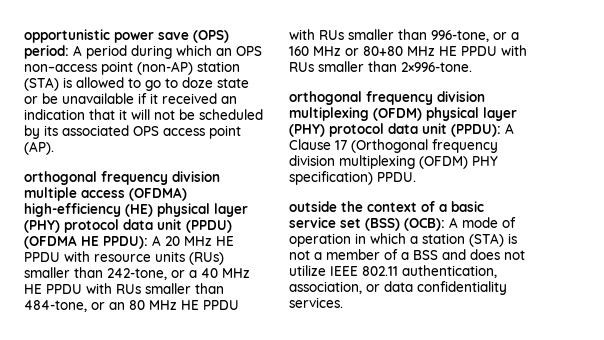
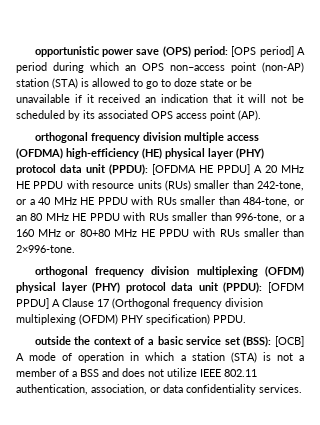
- opportunistic power save (OPS) period: A period during which an OPS non–access point (non-AP) station (STA) is allowed to go to doze state or be unavailable if it received an indication that it will not be scheduled by its associated OPS access point (AP).
+ opportunistic power save (OPS) period: [OPS period] A period during which an OPS non–access point (non-AP) station (STA) is allowed to go to doze state or be unavailable if it received an indication that it will not be scheduled by its associated OPS access point (AP).
- orthogonal frequency division multiple access (OFDMA) high-efficiency (HE) physical layer (PHY) protocol data unit (PPDU) (OFDMA HE PPDU): A 20 MHz HE PPDU with resource units (RUs) smaller than 242-tone, or a 40 MHz HE PPDU with RUs smaller than 484-tone, or an 80 MHz HE PPDU with RUs smaller than 996-tone, or a 160 MHz or 80+80 MHz HE PPDU with RUs smaller than 2×996-tone.
+ orthogonal frequency division multiple access (OFDMA) high-efficiency (HE) physical layer (PHY) protocol data unit (PPDU): [OFDMA HE PPDU] A 20 MHz HE PPDU with resource units (RUs) smaller than 242-tone, or a 40 MHz HE PPDU with RUs smaller than 484-tone, or an 80 MHz HE PPDU with RUs smaller than 996-tone, or a 160 MHz or 80+80 MHz HE PPDU with RUs smaller than 2×996-tone.
- orthogonal frequency division multiplexing (OFDM) physical layer (PHY) protocol data unit (PPDU): A Clause 17 (Orthogonal frequency division multiplexing (OFDM) PHY specification) PPDU.
+ orthogonal frequency division multiplexing (OFDM) physical layer (PHY) protocol data unit (PPDU): [OFDM PPDU] A Clause 17 (Orthogonal frequency division multiplexing (OFDM) PHY specification) PPDU.
- outside the context of a basic service set (BSS) (OCB): A mode of operation in which a station (STA) is not a member of a BSS and does not utilize IEEE 802.11 authentication, association, or data confidentiality services.
+ outside the context of a basic service set (BSS): [OCB] A mode of operation in which a station (STA) is not a member of a BSS and does not utilize IEEE 802.11 authentication, association, or data confidentiality services.

